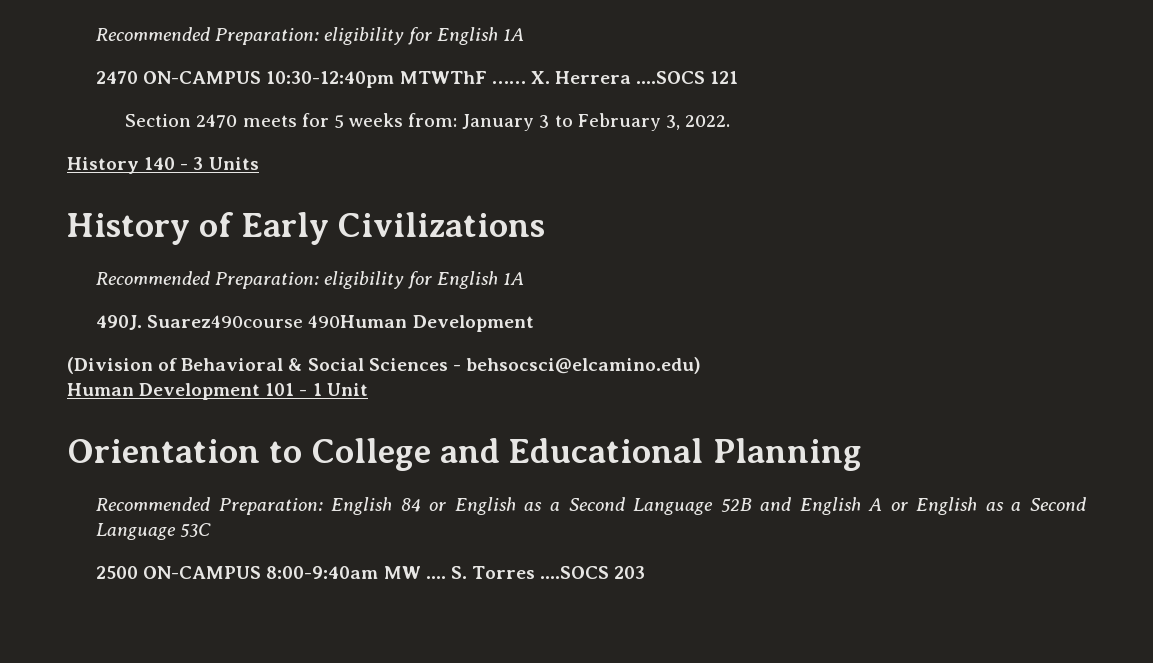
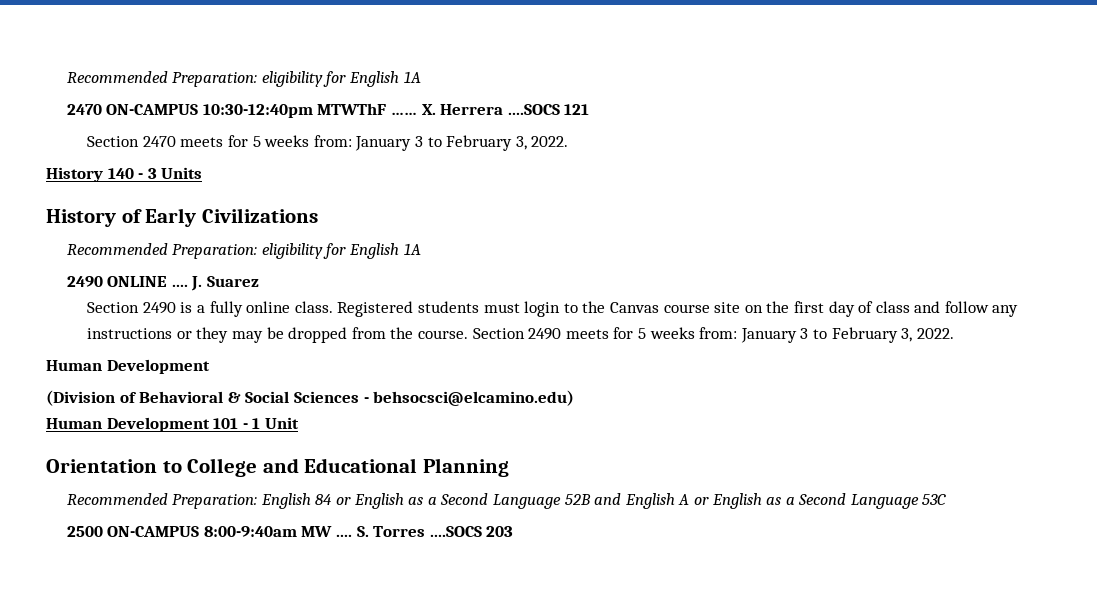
- 490J. Suarez490course 490Human Development
+ 2490 ONLINE .... J. Suarez
+ Section 2490 is a fully online class. Registered students must login to the Canvas course site on the first day of class and follow any instructions or they may be dropped from the course. Section 2490 meets for 5 weeks from: January 3 to February 3, 2022.
+ Human Development

